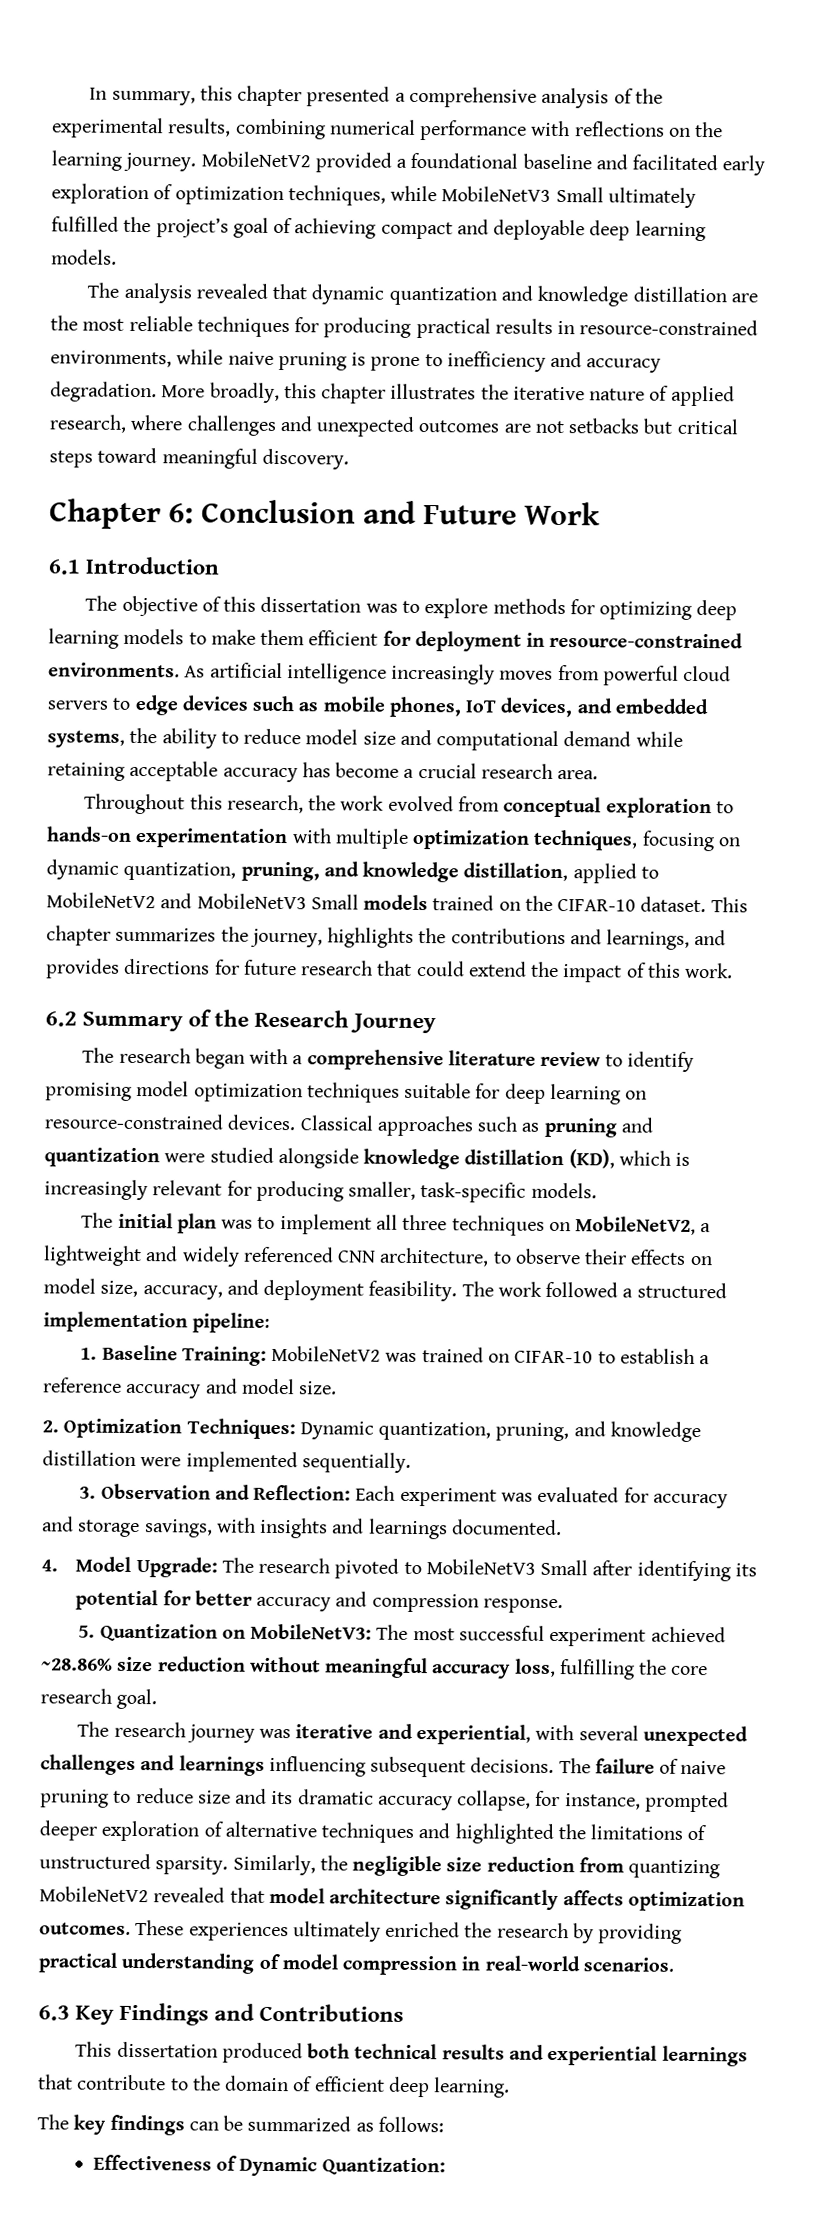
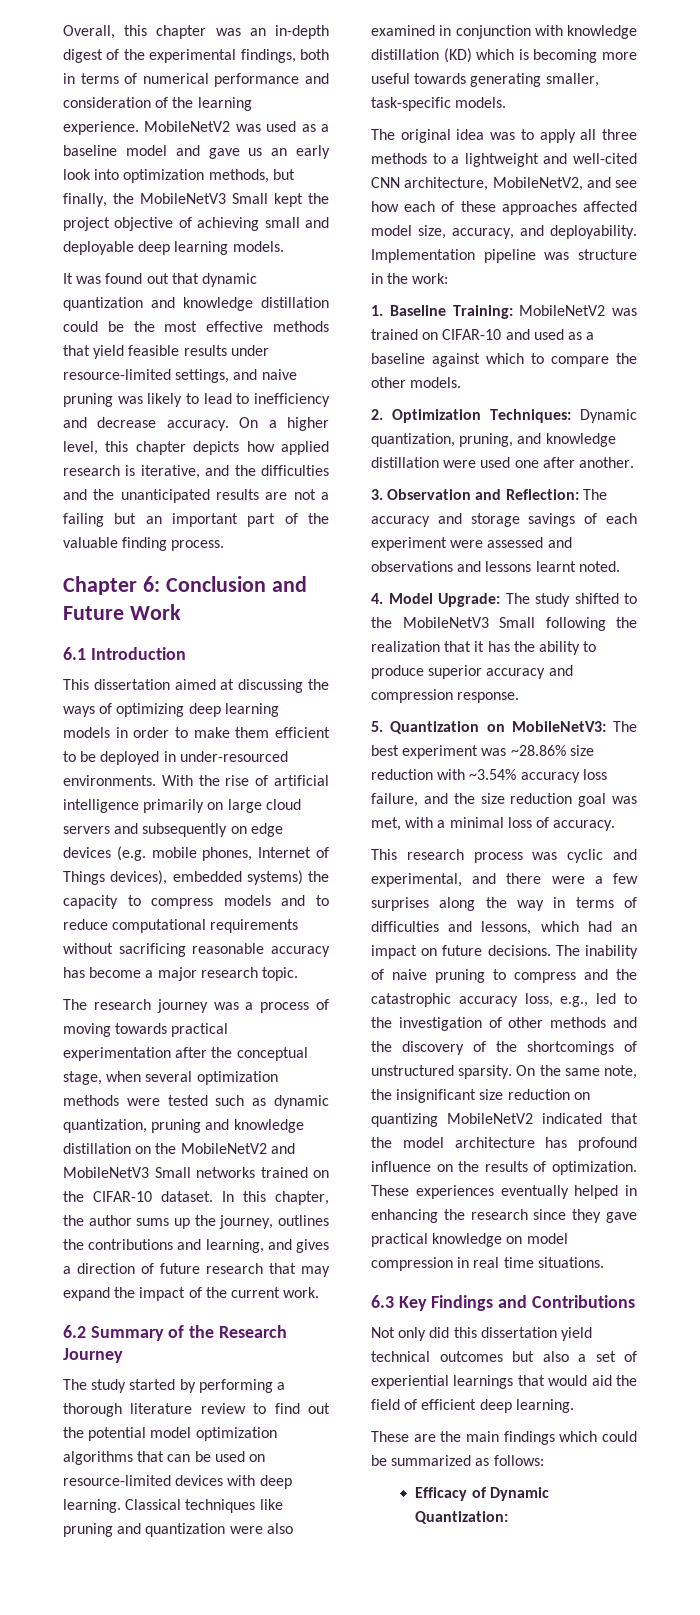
- In summary, this chapter presented a comprehensive analysis of the experimental results, combining numerical performance with reflections on the learning journey. MobileNetV2 provided a foundational baseline and facilitated early exploration of optimization techniques, while MobileNetV3 Small ultimately fulfilled the project’s goal of achieving compact and deployable deep learning models.
+ Overall, this chapter was an in-depth digest of the experimental findings, both in terms of numerical performance and consideration of the learning experience. MobileNetV2 was used as a baseline model and gave us an early look into optimization methods, but finally, the MobileNetV3 Small kept the project objective of achieving small and deployable deep learning models.
- The analysis revealed that dynamic quantization and knowledge distillation are the most reliable techniques for producing practical results in resource-constrained environments, while naive pruning is prone to inefficiency and accuracy degradation. More broadly, this chapter illustrates the iterative nature of applied research, where challenges and unexpected outcomes are not setbacks but critical steps toward meaningful discovery.
+ It was found out that dynamic quantization and knowledge distillation could be the most effective methods that yield feasible results under resource-limited settings, and naive pruning was likely to lead to inefficiency and decrease accuracy. On a higher level, this chapter depicts how applied research is iterative, and the difficulties and the unanticipated results are not a failing but an important part of the valuable finding process.
- The objective of this dissertation was to explore methods for optimizing deep learning models to make them efficient for deployment in resource-constrained environments. As artificial intelligence increasingly moves from powerful cloud servers to edge devices such as mobile phones, IoT devices, and embedded systems, the ability to reduce model size and computational demand while retaining acceptable accuracy has become a crucial research area.
- Throughout this research, the work evolved from conceptual exploration to hands-on experimentation with multiple optimization techniques, focusing on dynamic quantization, pruning, and knowledge distillation, applied to MobileNetV2 and MobileNetV3 Small models trained on the CIFAR-10 dataset.
+ This dissertation aimed at discussing the ways of optimizing deep learning models in order to make them efficient to be deployed in under-resourced environments. With the rise of artificial intelligence primarily on large cloud servers and subsequently on edge devices (e.g. mobile phones, Internet of Things devices), embedded systems) the capacity to compress models and to reduce computational requirements without sacrificing reasonable accuracy has become a major research topic.
+ The research journey was a process of moving towards practical experimentation after the conceptual stage, when several optimization methods were tested such as dynamic quantization, pruning and knowledge distillation on the MobileNetV2 and MobileNetV3 Small networks trained on the CIFAR-10 dataset.
- This chapter summarizes the journey, highlights the contributions and learnings, and provides directions for future research that could extend the impact of this work.
+ In this chapter, the author sums up the journey, outlines the contributions and learning, and gives a direction of future research that may expand the impact of the current work.
- The research began with a comprehensive literature review to identify promising model optimization techniques suitable for deep learning on resource-constrained devices. Classical approaches such as pruning and quantization were studied alongside knowledge distillation (KD), which is increasingly relevant for producing smaller, task-specific models.
+ The study started by performing a thorough literature review to find out the potential model optimization algorithms that can be used on resource-limited devices with deep learning. Classical techniques like pruning and quantization were also examined in conjunction with knowledge distillation (KD) which is becoming more useful towards generating smaller, task-specific models.
- The initial plan was to implement all three techniques on MobileNetV2, a lightweight and widely referenced CNN architecture, to observe their effects on model size, accuracy, and deployment feasibility. The work followed a structured implementation pipeline:
+ The original idea was to apply all three methods to a lightweight and well-cited CNN architecture, MobileNetV2, and see how each of these approaches affected model size, accuracy, and deployability. Implementation pipeline was structure in the work:
- 1. Baseline Training: MobileNetV2 was trained on CIFAR-10 to establish a reference accuracy and model size.
+ 1. Baseline Training: MobileNetV2 was trained on CIFAR-10 and used as a baseline against which to compare the other models.
- 2. Optimization Techniques: Dynamic quantization, pruning, and knowledge distillation were implemented sequentially.
+ 2. Optimization Techniques: Dynamic quantization, pruning, and knowledge distillation were used one after another.
- 3. Observation and Reflection: Each experiment was evaluated for accuracy and storage savings, with insights and learnings documented.
- 4. Model Upgrade: The research pivoted to MobileNetV3 Small after identifying its potential for better accuracy and compression response.
+ 3. Observation and Reflection: The accuracy and storage savings of each experiment were assessed and observations and lessons learnt noted.
+ 4. Model Upgrade: The study shifted to the MobileNetV3 Small following the realization that it has the ability to produce superior accuracy and compression response.
- 5. Quantization on MobileNetV3: The most successful experiment achieved ~28.86% size reduction without meaningful accuracy loss, fulfilling the core research goal.
- The research journey was iterative and experiential, with several unexpected challenges and learnings influencing subsequent decisions.
+ 5. Quantization on MobileNetV3: The best experiment was ~28.86% size reduction with ~3.54% accuracy loss failure, and the size reduction goal was met, with a minimal loss of accuracy.
+ This research process was cyclic and experimental, and there were a few surprises along the way in terms of difficulties and lessons, which had an impact on future decisions.
- The failure of naive pruning to reduce size and its dramatic accuracy collapse, for instance, prompted deeper exploration of alternative techniques and highlighted the limitations of unstructured sparsity. Similarly, the negligible size reduction from quantizing MobileNetV2 revealed that model architecture significantly affects optimization outcomes. These experiences ultimately enriched the research by providing practical understanding of model compression in real-world scenarios.
+ The inability of naive pruning to compress and the catastrophic accuracy loss, e.g., led to the investigation of other methods and the discovery of the shortcomings of unstructured sparsity. On the same note, the insignificant size reduction on quantizing MobileNetV2 indicated that the model architecture has profound influence on the results of optimization. These experiences eventually helped in enhancing the research since they gave practical knowledge on model compression in real time situations.
- This dissertation produced both technical results and experiential learnings that contribute to the domain of efficient deep learning.
- The key findings can be summarized as follows:
+ Not only did this dissertation yield technical outcomes but also a set of experiential learnings that would aid the field of efficient deep learning.
+ These are the main findings which could be summarized as follows:
- Effectiveness of Dynamic Quantization:
+ Efficacy of Dynamic Quantization:

